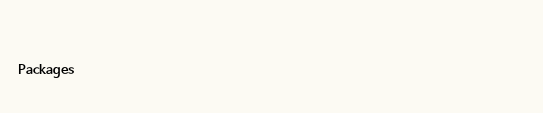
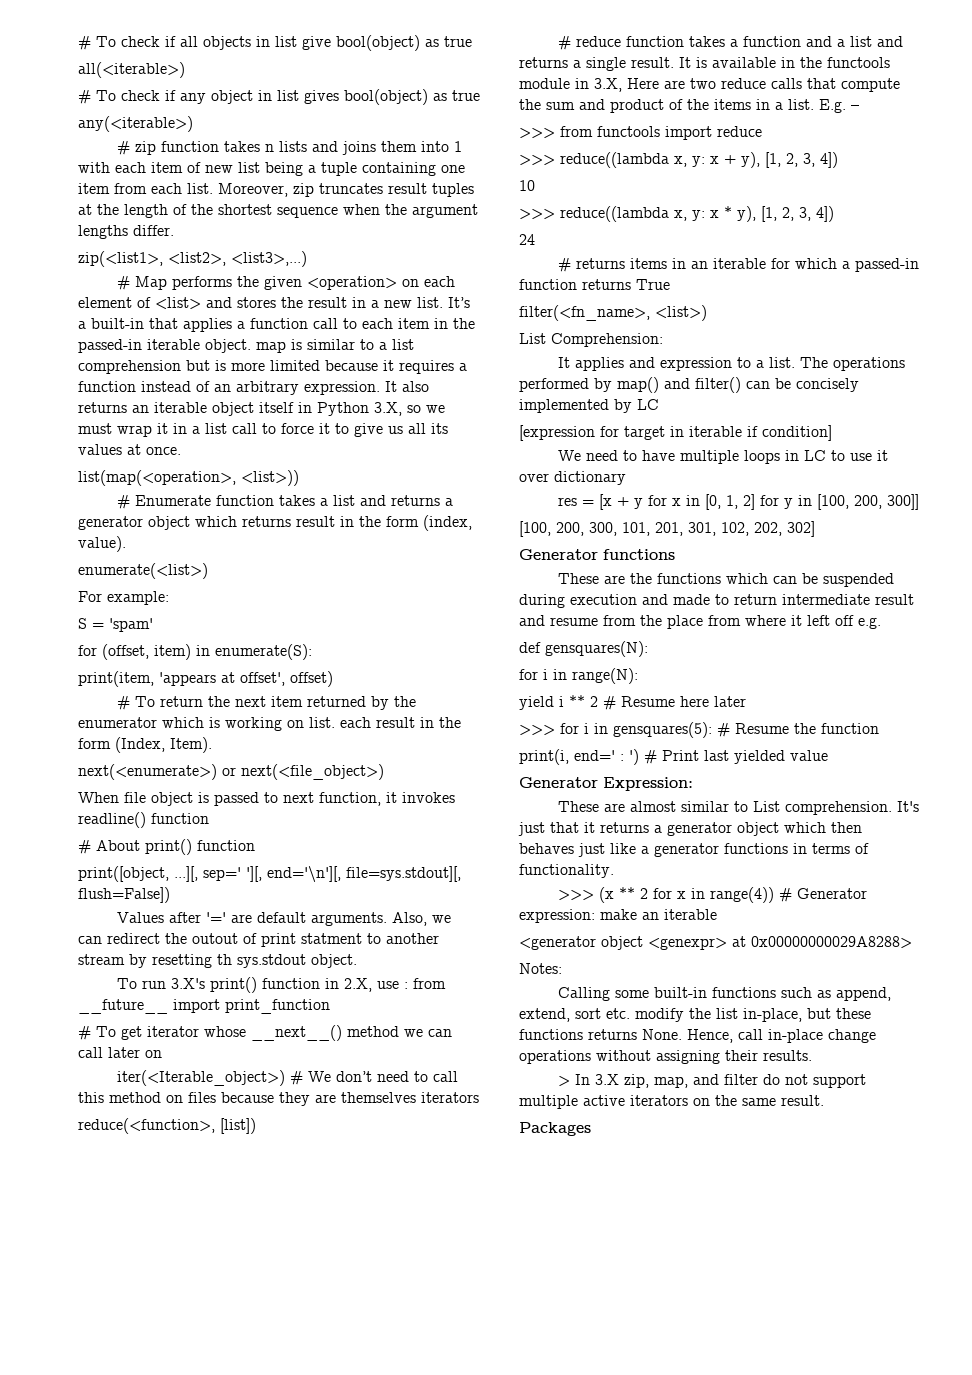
+ # To check if all objects in list give bool(object) as true
+ all(<iterable>)
+ # To check if any object in list gives bool(object) as true
+ any(<iterable>)
+ # zip function takes n lists and joins them into 1 with each item of new list being a tuple containing one item from each list. Moreover, zip truncates result tuples at the length of the shortest sequence when the argument lengths differ.
+ zip(<list1>, <list2>, <list3>,...)
+ # Map performs the given <operation> on each element of <list> and stores the result in a new list. It’s a built-in that applies a function call to each item in the passed-in iterable object. map is similar to a list comprehension but is more limited because it requires a function instead of an arbitrary expression. It also returns an iterable object itself in Python 3.X, so we must wrap it in a list call to force it to give us all its values at once.
+ list(map(<operation>, <list>))
+ # Enumerate function takes a list and returns a generator object which returns result in the form (index, value).
+ enumerate(<list>)
+ For example:
+ S = 'spam'
+ for (offset, item) in enumerate(S):
+ print(item, 'appears at offset', offset)
+ # To return the next item returned by the enumerator which is working on list. each result in the form (Index, Item).
+ next(<enumerate>) or next(<file_object>)
+ When file object is passed to next function, it invokes readline() function
+ # About print() function
+ print([object, ...][, sep=' '][, end='\n'][, file=sys.stdout][, flush=False])
+ Values after '=' are default arguments. Also, we can redirect the outout of print statment to another stream by resetting th sys.stdout object.
+ To run 3.X's print() function in 2.X, use : from __future__ import print_function
+ # To get iterator whose __next__() method we can call later on
+ iter(<Iterable_object>) # We don’t need to call this method on files because they are themselves iterators
+ reduce(<function>, [list])
+ # reduce function takes a function and a list and returns a single result. It is available in the functools module in 3.X, Here are two reduce calls that compute the sum and product of the items in a list. E.g. –
+ >>> from functools import reduce
+ >>> reduce((lambda x, y: x + y), [1, 2, 3, 4])
+ 10
+ >>> reduce((lambda x, y: x * y), [1, 2, 3, 4])
+ 24
+ # returns items in an iterable for which a passed-in function returns True
+ filter(<fn_name>, <list>)
+ List Comprehension:
+ It applies and expression to a list. The operations performed by map() and filter() can be concisely implemented by LC
+ [expression for target in iterable if condition]
+ We need to have multiple loops in LC to use it over dictionary
+ res = [x + y for x in [0, 1, 2] for y in [100, 200, 300]]
+ [100, 200, 300, 101, 201, 301, 102, 202, 302]
+ Generator functions
+ These are the functions which can be suspended during execution and made to return intermediate result and resume from the place from where it left off e.g.
+ def gensquares(N):
+ for i in range(N):
+ yield i ** 2 # Resume here later
+ >>> for i in gensquares(5): # Resume the function
+ print(i, end=' : ') # Print last yielded value
+ Generator Expression:
+ These are almost similar to List comprehension. It's just that it returns a generator object which then behaves just like a generator functions in terms of functionality.
+ >>> (x ** 2 for x in range(4)) # Generator expression: make an iterable
+ <generator object <genexpr> at 0x00000000029A8288>
+ Notes:
+ Calling some built-in functions such as append, extend, sort etc. modify the list in-place, but these functions returns None. Hence, call in-place change operations without assigning their results.
+ > In 3.X zip, map, and filter do not support multiple active iterators on the same result.

